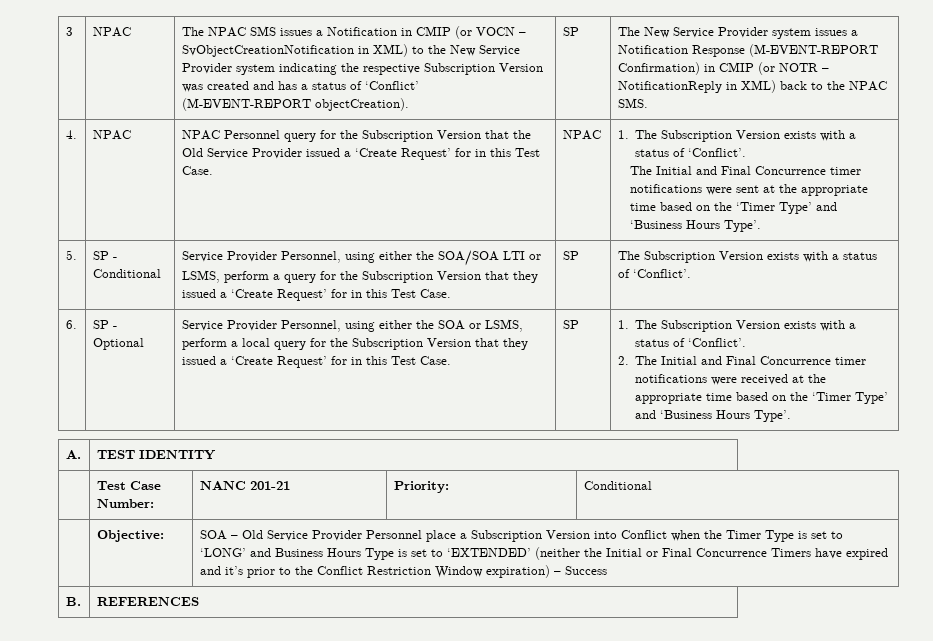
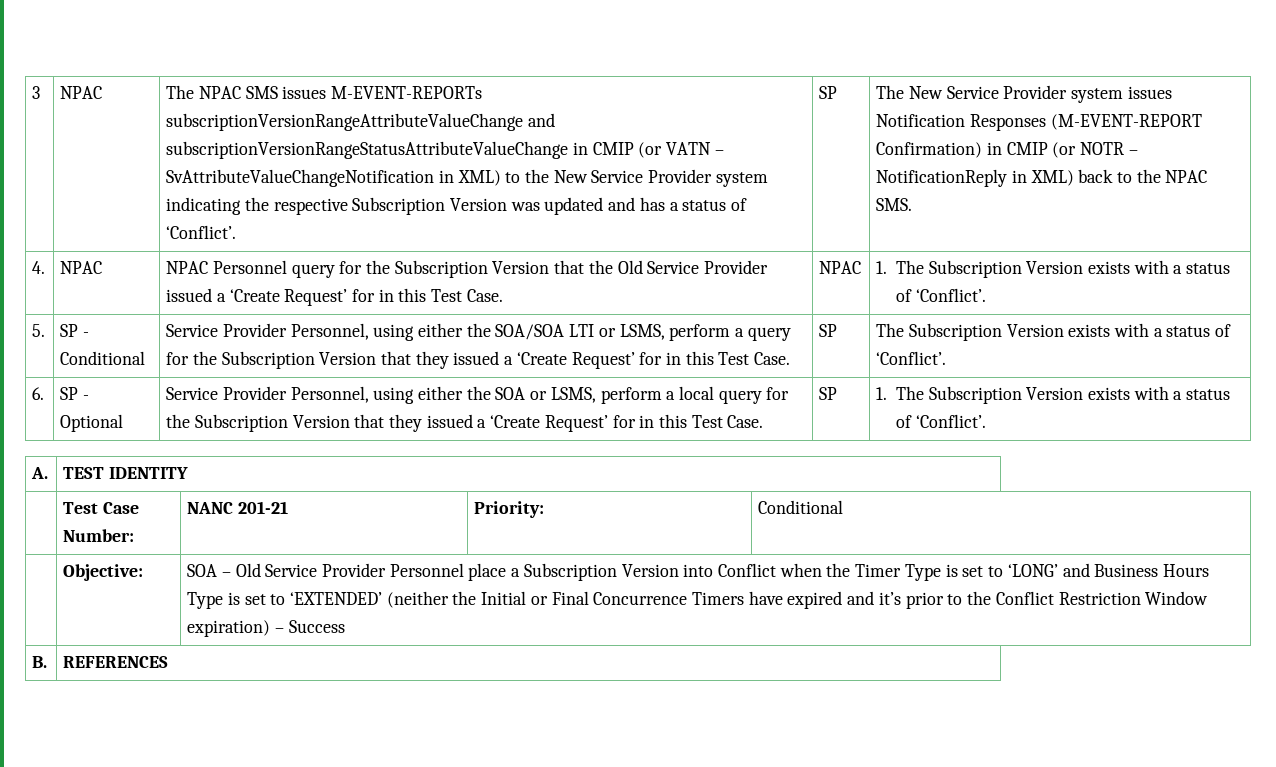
- The NPAC SMS issues a Notification in CMIP (or VOCN – SvObjectCreationNotification in XML) to the New Service Provider system indicating the respective Subscription Version was created and has a status of ‘Conflict’ (M-EVENT-REPORT objectCreation).
+ The NPAC SMS issues M-EVENT-REPORTs subscriptionVersionRangeAttributeValueChange and subscriptionVersionRangeStatusAttributeValueChange in CMIP (or VATN – SvAttributeValueChangeNotification in XML) to the New Service Provider system indicating the respective Subscription Version was updated and has a status of ‘Conflict’.
- The New Service Provider system issues a Notification Response (M-EVENT-REPORT Confirmation) in CMIP (or NOTR – NotificationReply in XML) back to the NPAC SMS.
+ The New Service Provider system issues Notification Responses (M-EVENT-REPORT Confirmation) in CMIP (or NOTR – NotificationReply in XML) back to the NPAC SMS.
- The Initial and Final Concurrence timer notifications were sent at the appropriate time based on the ‘Timer Type’ and ‘Business Hours Type’.
- 2. The Initial and Final Concurrence timer notifications were received at the appropriate time based on the ‘Timer Type’ and ‘Business Hours Type’.

